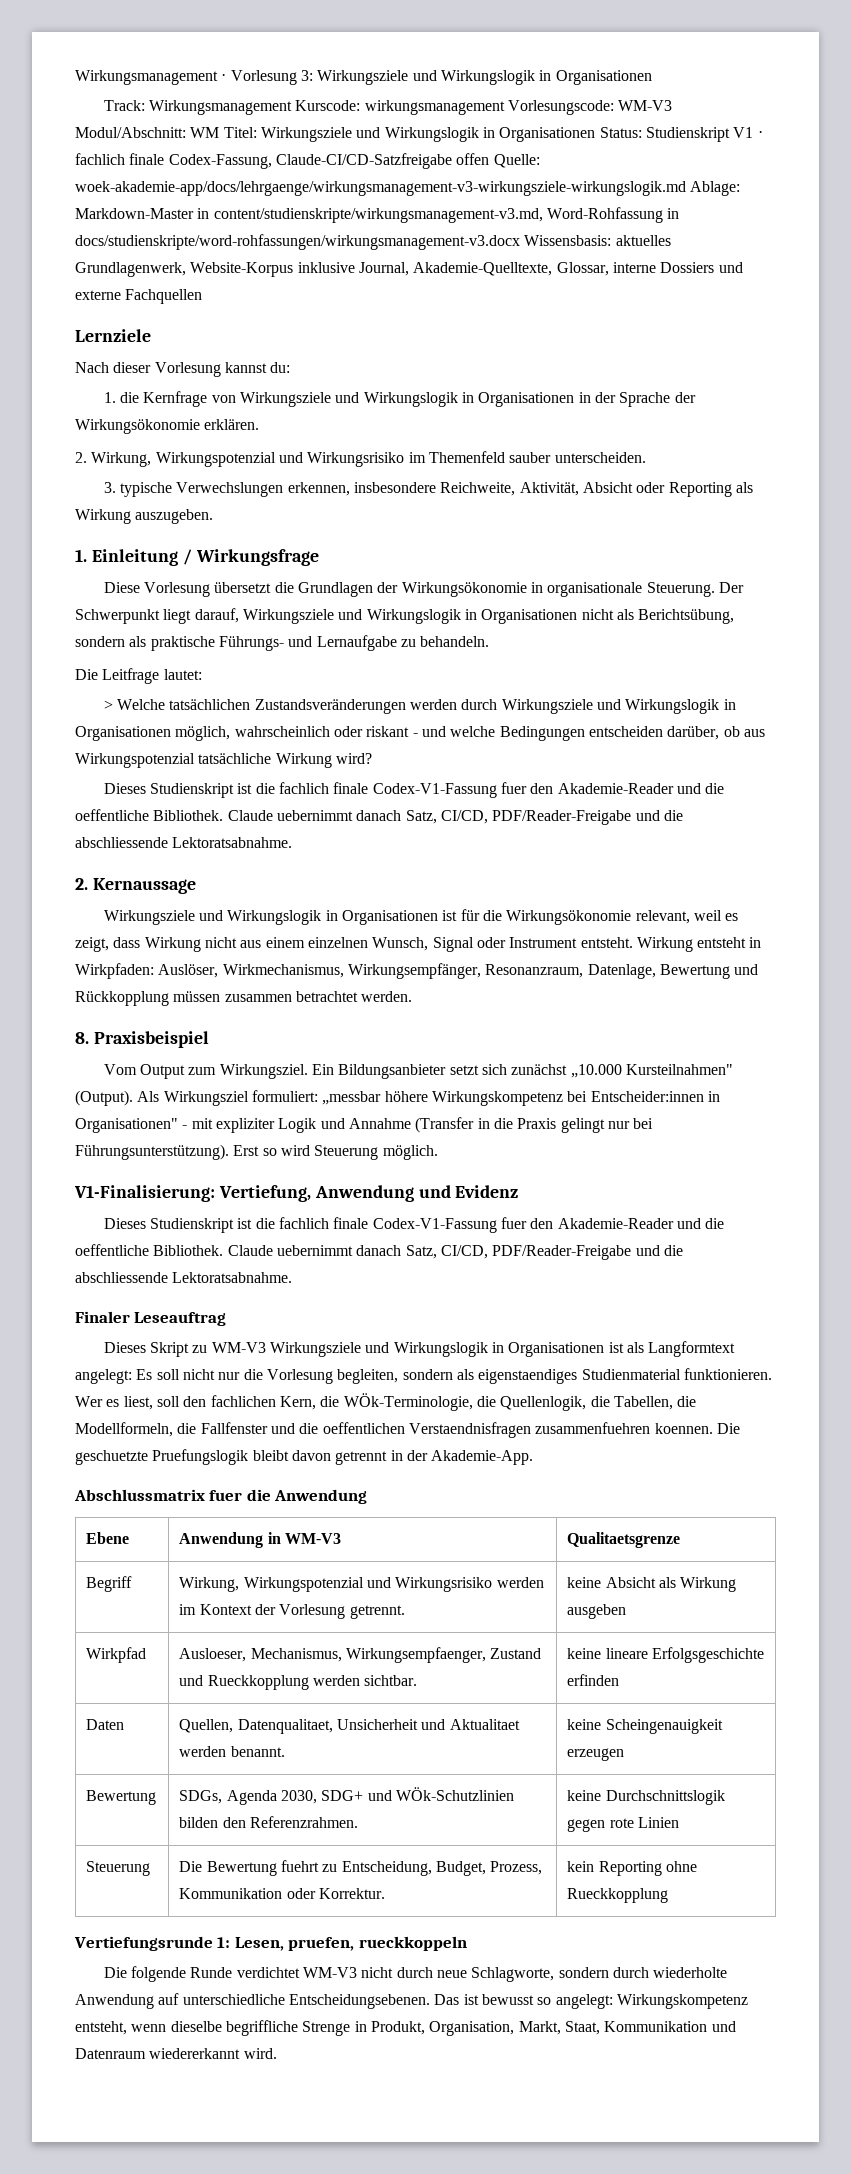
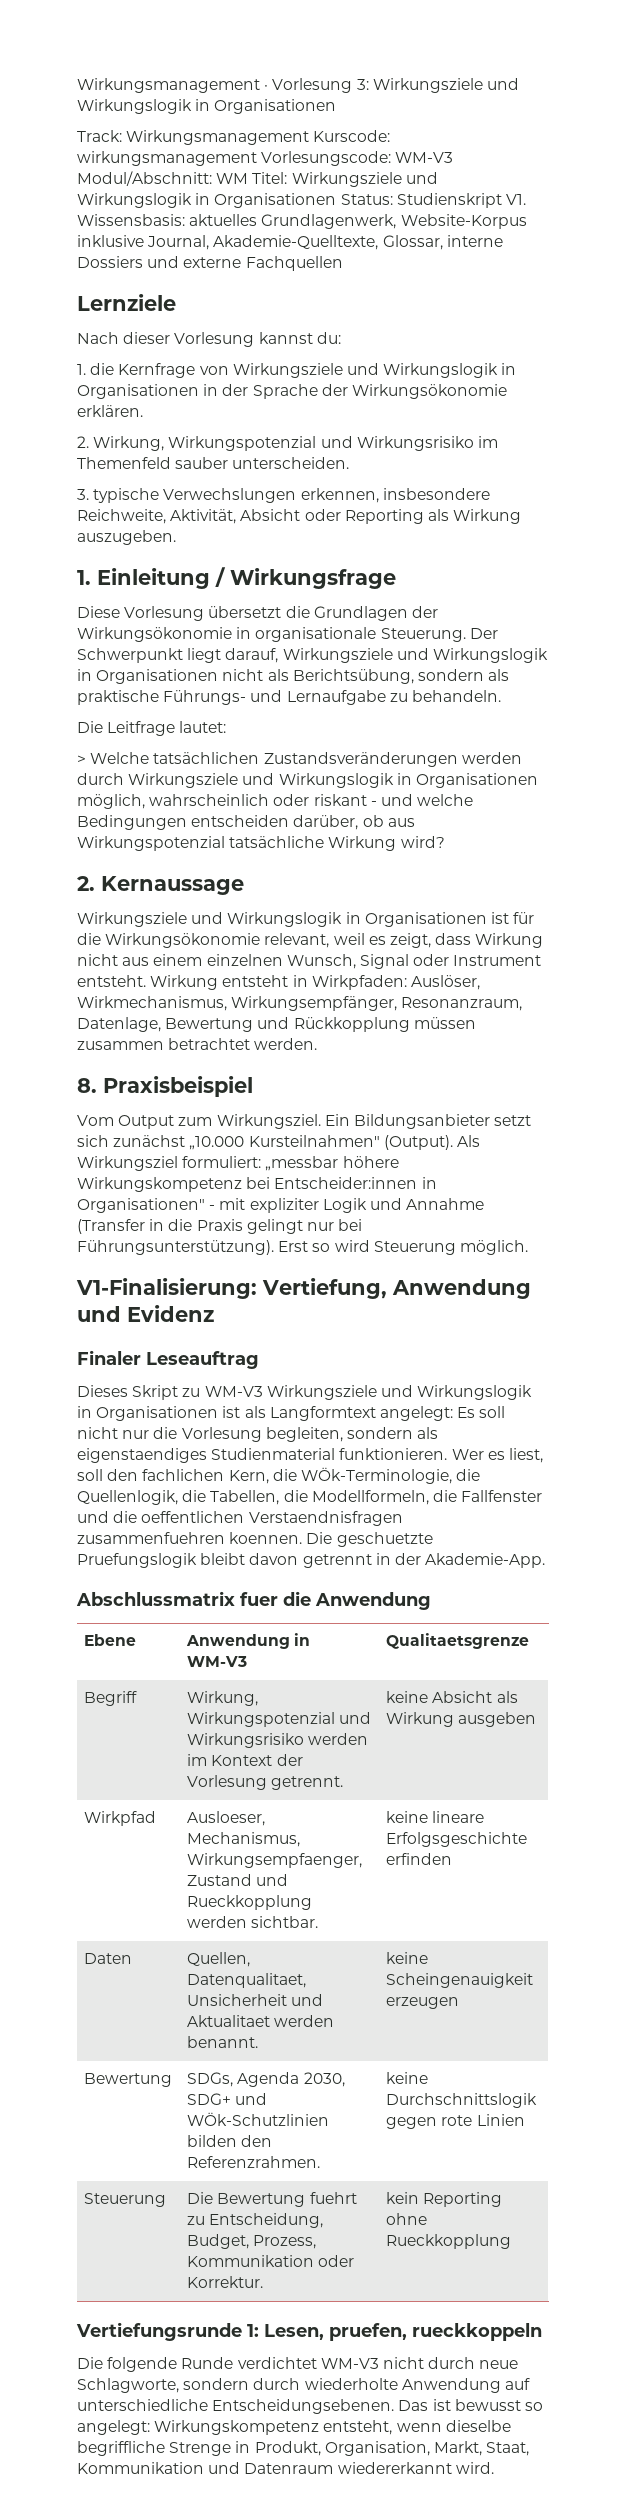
- Track: Wirkungsmanagement Kurscode: wirkungsmanagement Vorlesungscode: WM-V3 Modul/Abschnitt: WM Titel: Wirkungsziele und Wirkungslogik in Organisationen Status: Studienskript V1 · fachlich finale Codex-Fassung, Claude-CI/CD-Satzfreigabe offen Quelle: woek-akademie-app/docs/lehrgaenge/wirkungsmanagement-v3-wirkungsziele-wirkungslogik.md Ablage: Markdown-Master in content/studienskripte/wirkungsmanagement-v3.md, Word-Rohfassung in docs/studienskripte/word-rohfassungen/wirkungsmanagement-v3.docx Wissensbasis: aktuelles Grundlagenwerk, Website-Korpus inklusive Journal, Akademie-Quelltexte, Glossar, interne Dossiers und externe Fachquellen
+ Track: Wirkungsmanagement Kurscode: wirkungsmanagement Vorlesungscode: WM-V3 Modul/Abschnitt: WM Titel: Wirkungsziele und Wirkungslogik in Organisationen Status: Studienskript V1. Wissensbasis: aktuelles Grundlagenwerk, Website-Korpus inklusive Journal, Akademie-Quelltexte, Glossar, interne Dossiers und externe Fachquellen
  > Welche tatsächlichen Zustandsveränderungen werden durch Wirkungsziele und Wirkungslogik in Organisationen möglich, wahrscheinlich oder riskant - und welche Bedingungen entscheiden darüber, ob aus Wirkungspotenzial tatsächliche Wirkung wird?
- Dieses Studienskript ist die fachlich finale Codex-V1-Fassung fuer den Akademie-Reader und die oeffentliche Bibliothek. Claude uebernimmt danach Satz, CI/CD, PDF/Reader-Freigabe und die abschliessende Lektoratsabnahme.
  V1-Finalisierung: Vertiefung, Anwendung und Evidenz
- Dieses Studienskript ist die fachlich finale Codex-V1-Fassung fuer den Akademie-Reader und die oeffentliche Bibliothek. Claude uebernimmt danach Satz, CI/CD, PDF/Reader-Freigabe und die abschliessende Lektoratsabnahme.

